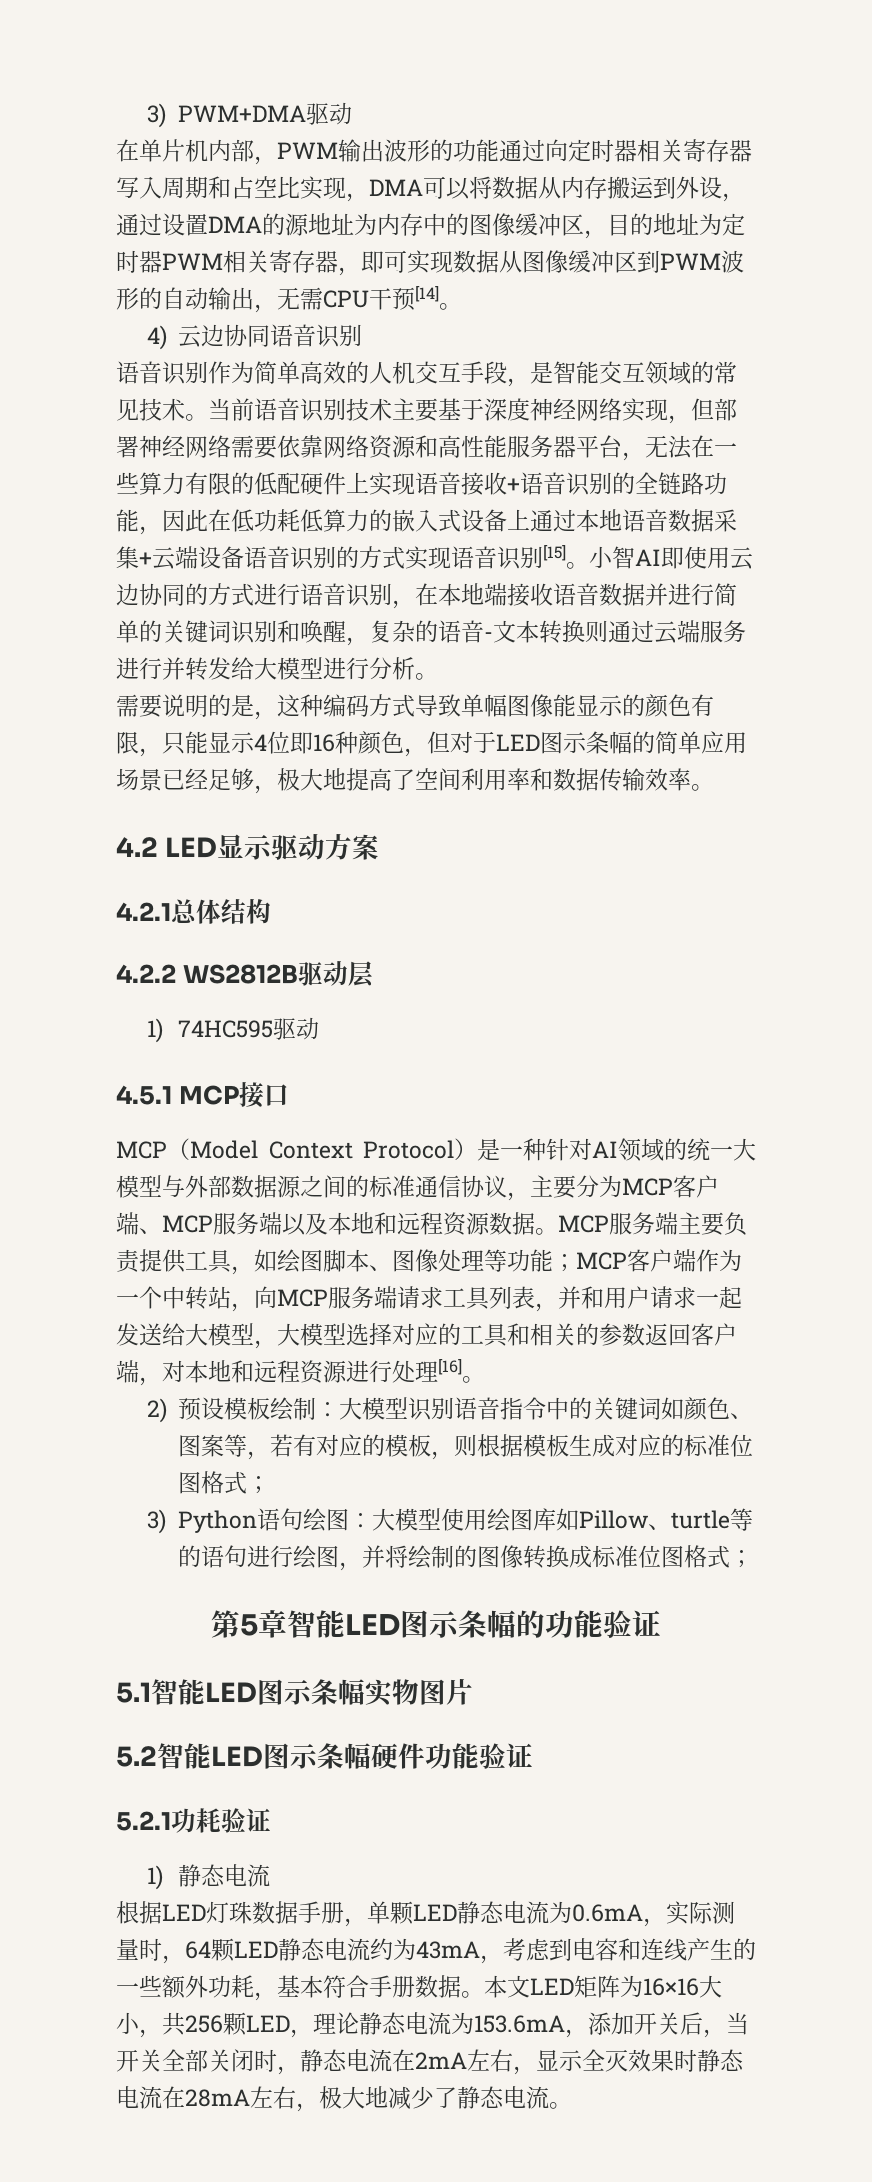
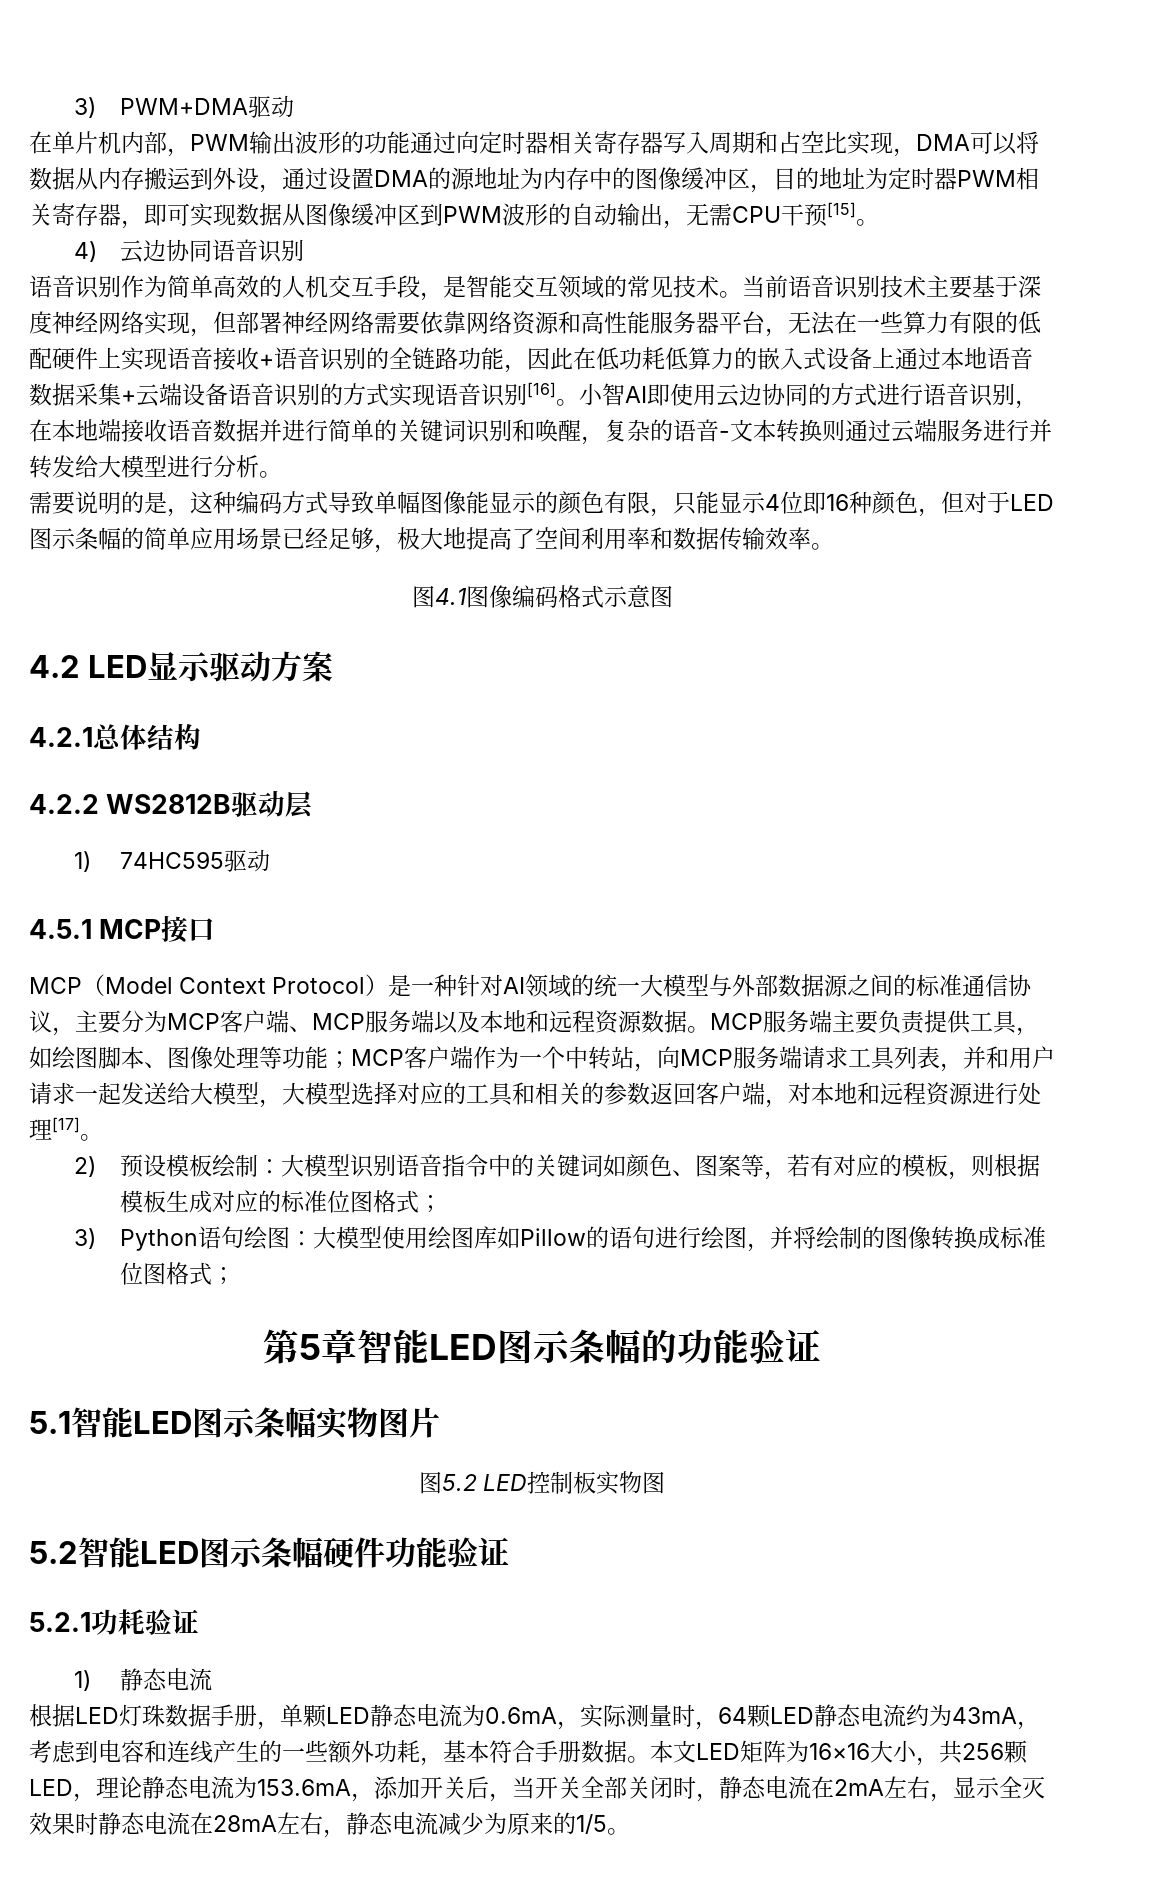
- 在单片机内部，PWM输出波形的功能通过向定时器相关寄存器写入周期和占空比实现，DMA可以将数据从内存搬运到外设，通过设置DMA的源地址为内存中的图像缓冲区，目的地址为定时器PWM相关寄存器，即可实现数据从图像缓冲区到PWM波形的自动输出，无需CPU干预[14]。
+ 在单片机内部，PWM输出波形的功能通过向定时器相关寄存器写入周期和占空比实现，DMA可以将数据从内存搬运到外设，通过设置DMA的源地址为内存中的图像缓冲区，目的地址为定时器PWM相关寄存器，即可实现数据从图像缓冲区到PWM波形的自动输出，无需CPU干预[15]。
- 当前语音识别技术主要基于深度神经网络实现，但部署神经网络需要依靠网络资源和高性能服务器平台，无法在一些算力有限的低配硬件上实现语音接收+语音识别的全链路功能，因此在低功耗低算力的嵌入式设备上通过本地语音数据采集+云端设备语音识别的方式实现语音识别[15]。
+ 当前语音识别技术主要基于深度神经网络实现，但部署神经网络需要依靠网络资源和高性能服务器平台，无法在一些算力有限的低配硬件上实现语音接收+语音识别的全链路功能，因此在低功耗低算力的嵌入式设备上通过本地语音数据采集+云端设备语音识别的方式实现语音识别[16]。
+ 图4.1图像编码格式示意图
- MCP服务端主要负责提供工具，如绘图脚本、图像处理等功能；MCP客户端作为一个中转站，向MCP服务端请求工具列表，并和用户请求一起发送给大模型，大模型选择对应的工具和相关的参数返回客户端，对本地和远程资源进行处理[16]。
+ MCP服务端主要负责提供工具，如绘图脚本、图像处理等功能；MCP客户端作为一个中转站，向MCP服务端请求工具列表，并和用户请求一起发送给大模型，大模型选择对应的工具和相关的参数返回客户端，对本地和远程资源进行处理[17]。
- 3) Python语句绘图：大模型使用绘图库如Pillow、turtle等的语句进行绘图，并将绘制的图像转换成标准位图格式；
+ 3) Python语句绘图：大模型使用绘图库如Pillow的语句进行绘图，并将绘制的图像转换成标准位图格式；
+ 图5.2 LED控制板实物图
- 本文LED矩阵为16×16大小，共256颗LED，理论静态电流为153.6mA，添加开关后，当开关全部关闭时，静态电流在2mA左右，显示全灭效果时静态电流在28mA左右，极大地减少了静态电流。
+ 本文LED矩阵为16×16大小，共256颗LED，理论静态电流为153.6mA，添加开关后，当开关全部关闭时，静态电流在2mA左右，显示全灭效果时静态电流在28mA左右，静态电流减少为原来的1/5。

